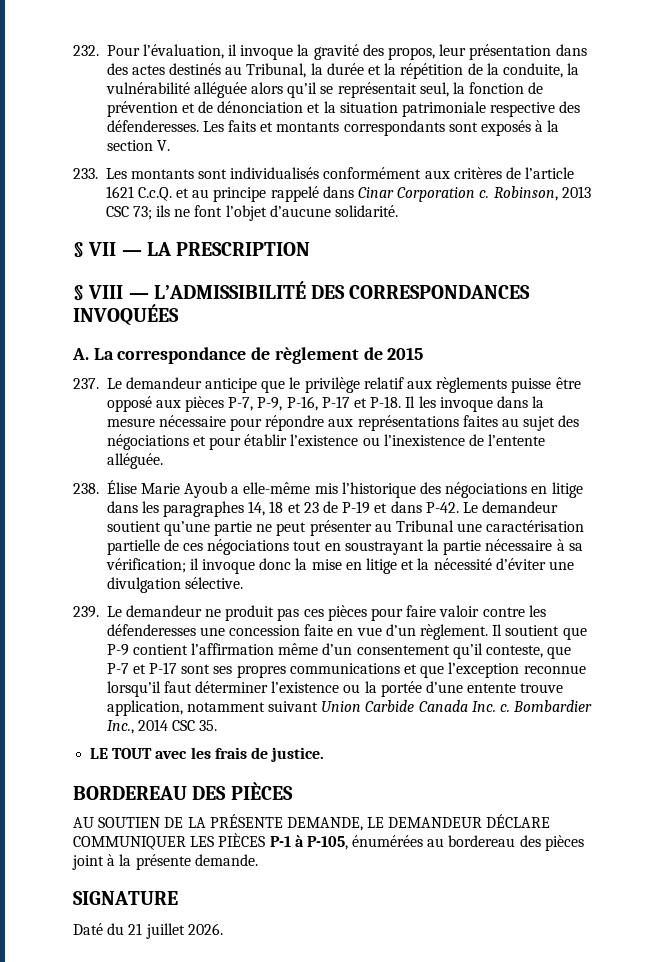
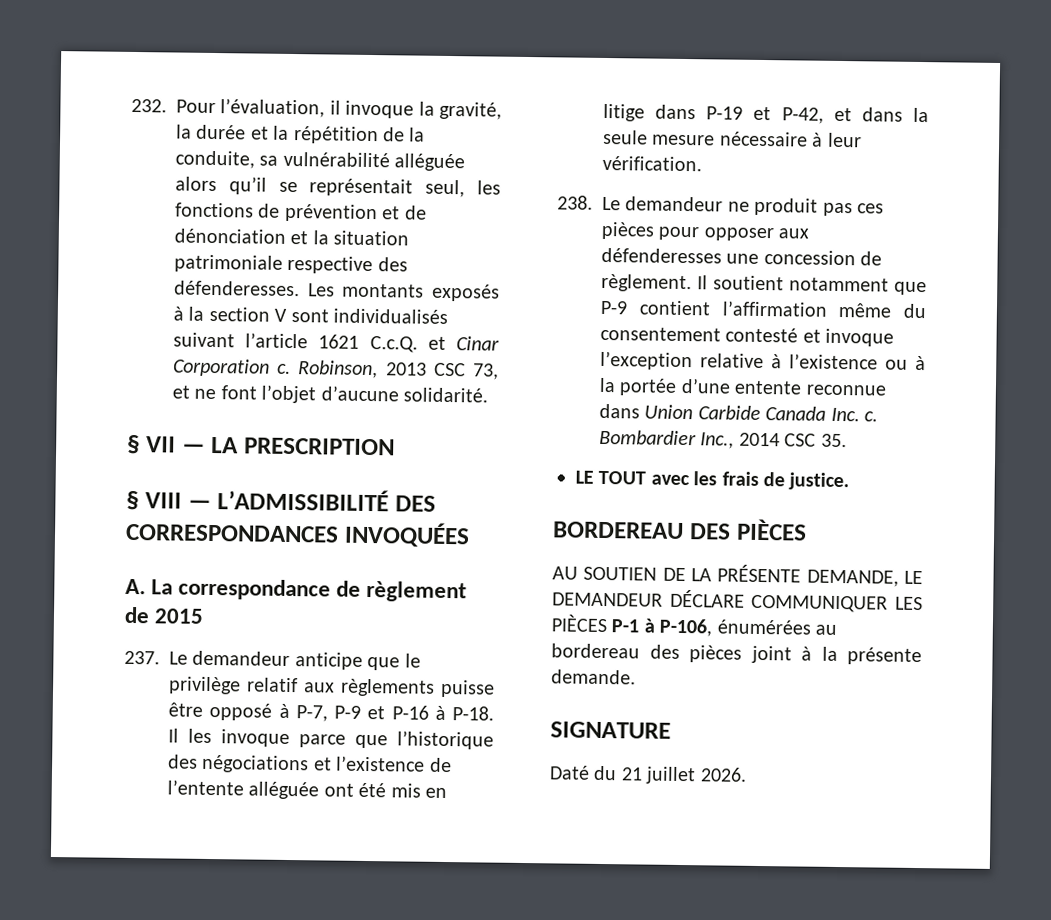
- 232. Pour l’évaluation, il invoque la gravité des propos, leur présentation dans des actes destinés au Tribunal, la durée et la répétition de la conduite, la vulnérabilité alléguée alors qu’il se représentait seul, la fonction de prévention et de dénonciation et la situation patrimoniale respective des défenderesses.
+ 232. Pour l’évaluation, il invoque la gravité, la durée et la répétition de la conduite, sa vulnérabilité alléguée alors qu’il se représentait seul, les fonctions de prévention et de dénonciation et la situation patrimoniale respective des défenderesses.
- Les faits et montants correspondants sont exposés à la section V.
- 233. Les montants sont individualisés conformément aux critères de l’article 1621 C.c.Q. et au principe rappelé dans Cinar Corporation c.
+ Les montants exposés à la section V sont individualisés suivant l’article 1621 C.c.Q. et Cinar Corporation c.
- Robinson, 2013 CSC 73; ils ne font l’objet d’aucune solidarité.
+ Robinson, 2013 CSC 73, et ne font l’objet d’aucune solidarité.
- 237. Le demandeur anticipe que le privilège relatif aux règlements puisse être opposé aux pièces P-7, P-9, P-16, P-17 et P-18. Il les invoque dans la mesure nécessaire pour répondre aux représentations faites au sujet des négociations et pour établir l’existence ou l’inexistence de l’entente alléguée.
- 238. Élise Marie Ayoub a elle-même mis l’historique des négociations en litige dans les paragraphes 14, 18 et 23 de P-19 et dans P-42. Le demandeur soutient qu’une partie ne peut présenter au Tribunal une caractérisation partielle de ces négociations tout en soustrayant la partie nécessaire à sa vérification; il invoque donc la mise en litige et la nécessité d’éviter une divulgation sélective.
- 239. Le demandeur ne produit pas ces pièces pour faire valoir contre les défenderesses une concession faite en vue d’un règlement.
+ 237. Le demandeur anticipe que le privilège relatif aux règlements puisse être opposé à P-7, P-9 et P-16 à P-18. Il les invoque parce que l’historique des négociations et l’existence de l’entente alléguée ont été mis en litige dans P-19 et P-42, et dans la seule mesure nécessaire à leur vérification.
+ 238. Le demandeur ne produit pas ces pièces pour opposer aux défenderesses une concession de règlement.
- Il soutient que P-9 contient l’affirmation même d’un consentement qu’il conteste, que P-7 et P-17 sont ses propres communications et que l’exception reconnue lorsqu’il faut déterminer l’existence ou la portée d’une entente trouve application, notamment suivant Union Carbide Canada Inc. c.
+ Il soutient notamment que P-9 contient l’affirmation même du consentement contesté et invoque l’exception relative à l’existence ou à la portée d’une entente reconnue dans Union Carbide Canada Inc. c.
- AU SOUTIEN DE LA PRÉSENTE DEMANDE, LE DEMANDEUR DÉCLARE COMMUNIQUER LES PIÈCES P-1 à P-105, énumérées au bordereau des pièces joint à la présente demande.
+ AU SOUTIEN DE LA PRÉSENTE DEMANDE, LE DEMANDEUR DÉCLARE COMMUNIQUER LES PIÈCES P-1 à P-106, énumérées au bordereau des pièces joint à la présente demande.

